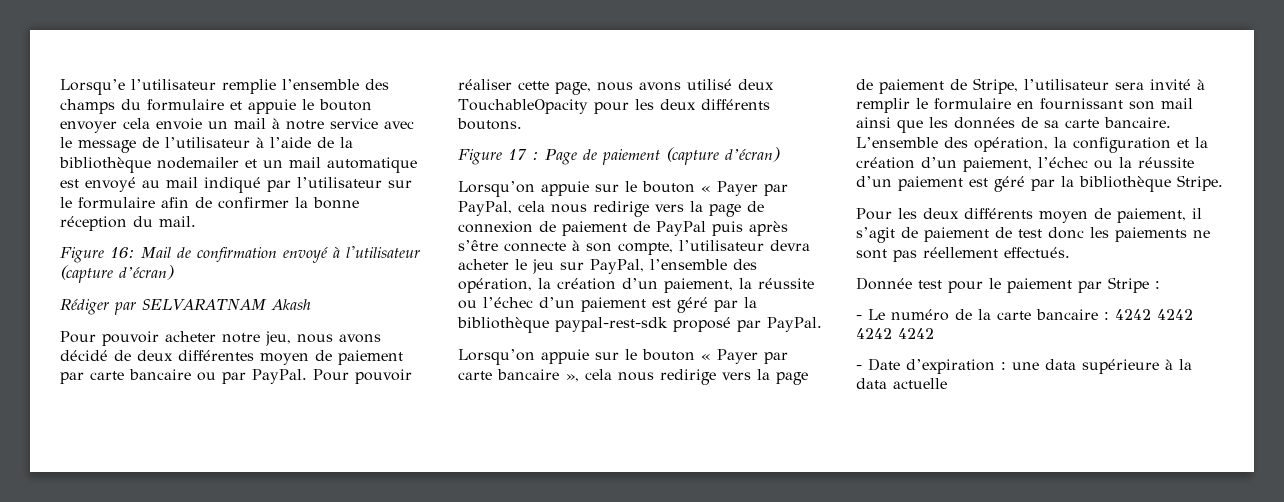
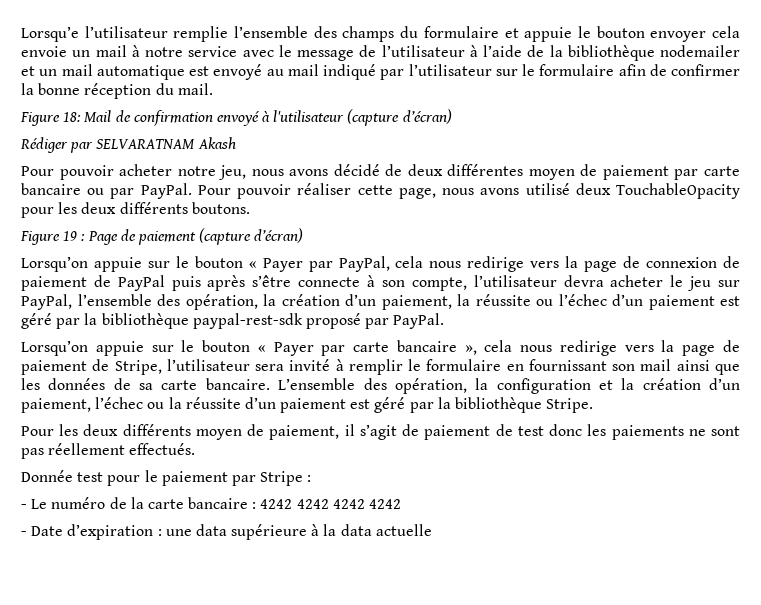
- Figure 16: Mail de confirmation envoyé à l'utilisateur (capture d’écran)
+ Figure 18: Mail de confirmation envoyé à l'utilisateur (capture d’écran)
- Figure 17 : Page de paiement (capture d’écran)
+ Figure 19 : Page de paiement (capture d’écran)

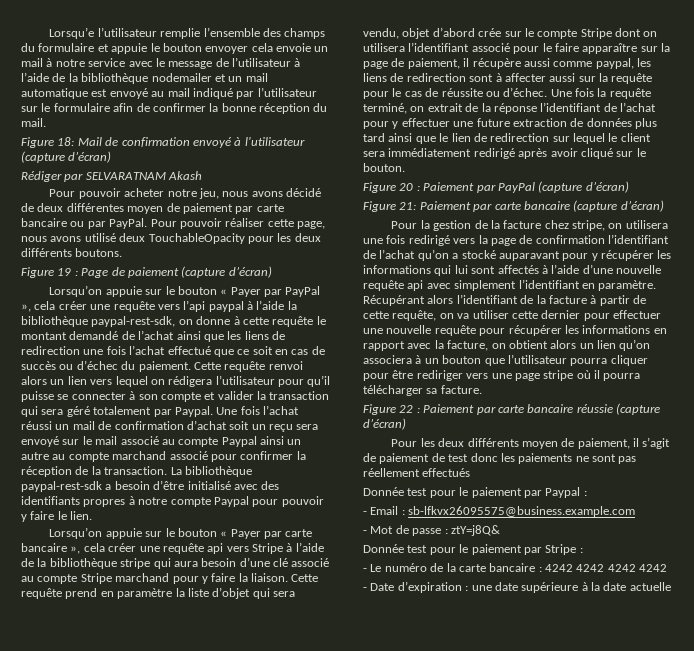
- Lorsqu’on appuie sur le bouton « Payer par PayPal, cela nous redirige vers la page de connexion de paiement de PayPal puis après s’être connecte à son compte, l’utilisateur devra acheter le jeu sur PayPal, l’ensemble des opération, la création d’un paiement, la réussite ou l’échec d’un paiement est géré par la bibliothèque paypal-rest-sdk proposé par PayPal.
+ Lorsqu’on appuie sur le bouton « Payer par PayPal », cela créer une requête vers l’api paypal à l’aide la bibliothèque paypal-rest-sdk, on donne à cette requête le montant demandé de l’achat ainsi que les liens de redirection une fois l’achat effectué que ce soit en cas de succès ou d’échec du paiement. Cette requête renvoi alors un lien vers lequel on rédigera l’utilisateur pour qu’il puisse se connecter à son compte et valider la transaction qui sera géré totalement par Paypal. Une fois l’achat réussi un mail de confirmation d’achat soit un reçu sera envoyé sur le mail associé au compte Paypal ainsi un autre au compte marchand associé pour confirmer la réception de la transaction. La bibliothèque paypal-rest-sdk a besoin d’être initialisé avec des identifiants propres à notre compte Paypal pour pouvoir y faire le lien.
- Lorsqu’on appuie sur le bouton « Payer par carte bancaire », cela nous redirige vers la page de paiement de Stripe, l’utilisateur sera invité à remplir le formulaire en fournissant son mail ainsi que les données de sa carte bancaire. L’ensemble des opération, la configuration et la création d’un paiement, l’échec ou la réussite d’un paiement est géré par la bibliothèque Stripe.
+ Lorsqu’on appuie sur le bouton « Payer par carte bancaire », cela créer une requête api vers Stripe à l’aide de la bibliothèque stripe qui aura besoin d’une clé associé au compte Stripe marchand pour y faire la liaison. Cette requête prend en paramètre la liste d’objet qui sera vendu, objet d’abord crée sur le compte Stripe dont on utilisera l’identifiant associé pour le faire apparaître sur la page de paiement, il récupère aussi comme paypal, les liens de redirection sont à affecter aussi sur la requête pour le cas de réussite ou d’échec. Une fois la requête terminé, on extrait de la réponse l’identifiant de l’achat pour y effectuer une future extraction de données plus tard ainsi que le lien de redirection sur lequel le client sera immédiatement redirigé après avoir cliqué sur le bouton.
+ Figure 20 : Paiement par PayPal (capture d’écran)
+ Figure 21: Paiement par carte bancaire (capture d’écran)
+ Pour la gestion de la facture chez stripe, on utilisera une fois redirigé vers la page de confirmation l’identifiant de l’achat qu’on a stocké auparavant pour y récupérer les informations qui lui sont affectés à l’aide d’une nouvelle requête api avec simplement l’identifiant en paramètre. Récupérant alors l’identifiant de la facture à partir de cette requête, on va utiliser cette dernier pour effectuer une nouvelle requête pour récupérer les informations en rapport avec la facture, on obtient alors un lien qu’on associera à un bouton que l’utilisateur pourra cliquer pour être rediriger vers une page stripe où il pourra télécharger sa facture.
+ Figure 22 : Paiement par carte bancaire réussie (capture d’écran)
- Pour les deux différents moyen de paiement, il s’agit de paiement de test donc les paiements ne sont pas réellement effectués.
+ Pour les deux différents moyen de paiement, il s’agit de paiement de test donc les paiements ne sont pas réellement effectués
+ Donnée test pour le paiement par Paypal :
+ - Email : sb-lfkvx26095575@business.example.com
+ - Mot de passe : ztY=j8Q&
- - Date d’expiration : une data supérieure à la data actuelle
+ - Date d’expiration : une date supérieure à la date actuelle

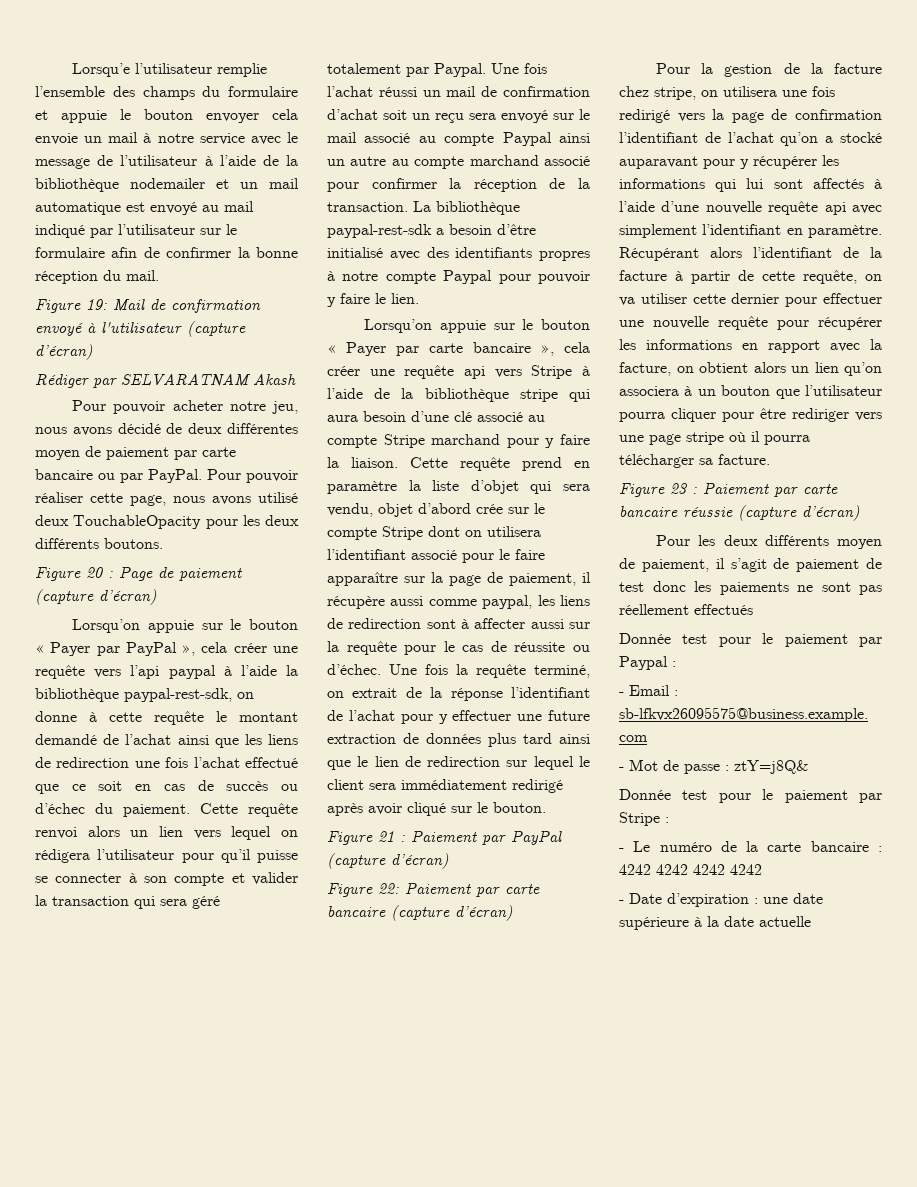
- Figure 18: Mail de confirmation envoyé à l'utilisateur (capture d’écran)
+ Figure 19: Mail de confirmation envoyé à l'utilisateur (capture d’écran)
- Figure 19 : Page de paiement (capture d’écran)
+ Figure 20 : Page de paiement (capture d’écran)
- Figure 20 : Paiement par PayPal (capture d’écran)
+ Figure 21 : Paiement par PayPal (capture d’écran)
- Figure 21: Paiement par carte bancaire (capture d’écran)
+ Figure 22: Paiement par carte bancaire (capture d’écran)
- Figure 22 : Paiement par carte bancaire réussie (capture d’écran)
+ Figure 23 : Paiement par carte bancaire réussie (capture d’écran)

